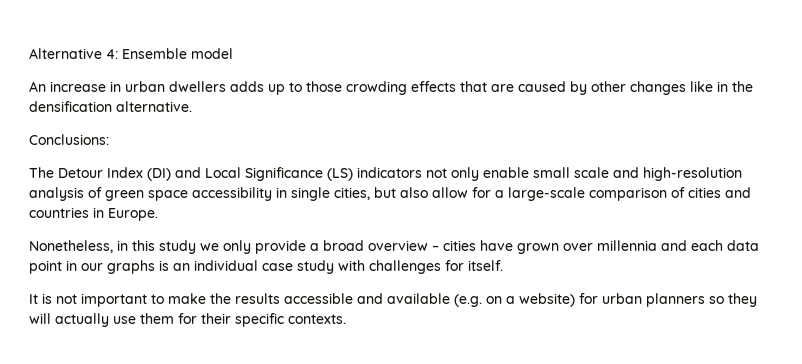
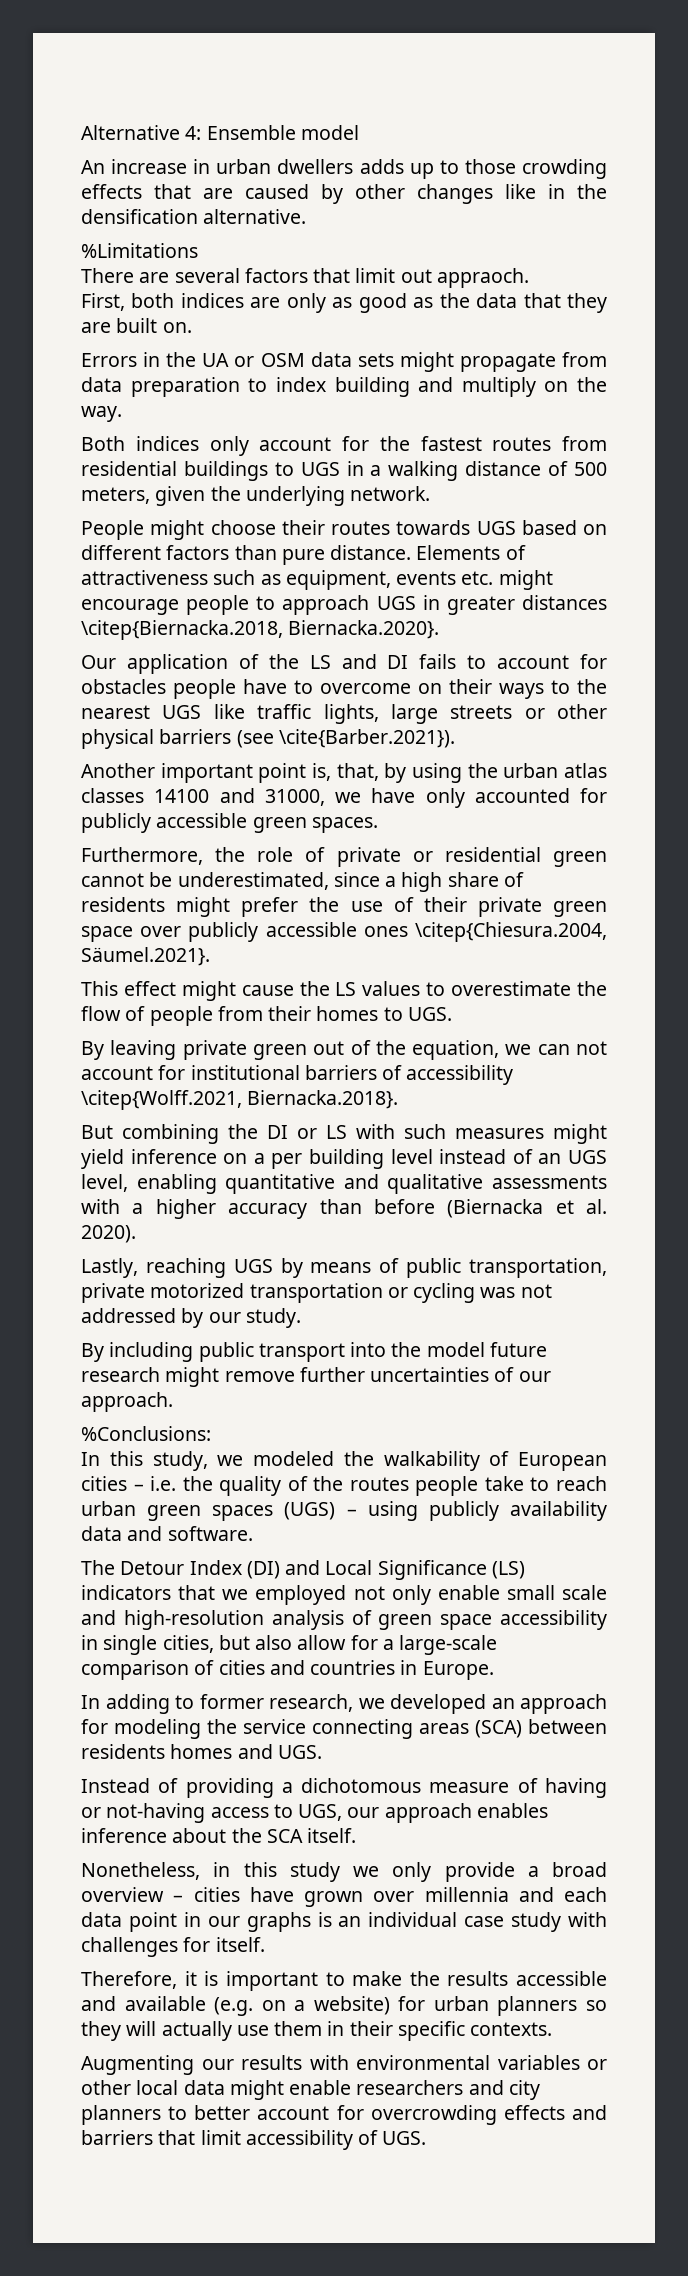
- Conclusions:
+ %Limitations
+ There are several factors that limit out appraoch.
+ First, both indices are only as good as the data that they are built on.
+ Errors in the UA or OSM data sets might propagate from data preparation to index building and multiply on the way.
+ Both indices only account for the fastest routes from residential buildings to UGS in a walking distance of 500 meters, given the underlying network.
+ People might choose their routes towards UGS based on different factors than pure distance. Elements of attractiveness such as equipment, events etc. might encourage people to approach UGS in greater distances \citep{Biernacka.2018, Biernacka.2020}.
+ Our application of the LS and DI fails to account for obstacles people have to overcome on their ways to the nearest UGS like traffic lights, large streets or other physical barriers (see \cite{Barber.2021}).
+ Another important point is, that, by using the urban atlas classes 14100 and 31000, we have only accounted for publicly accessible green spaces.
+ Furthermore, the role of private or residential green cannot be underestimated, since a high share of residents might prefer the use of their private green space over publicly accessible ones \citep{Chiesura.2004, Säumel.2021}.
+ This effect might cause the LS values to overestimate the flow of people from their homes to UGS.
+ By leaving private green out of the equation, we can not account for institutional barriers of accessibility \citep{Wolff.2021, Biernacka.2018}.
+ But combining the DI or LS with such measures might yield inference on a per building level instead of an UGS level, enabling quantitative and qualitative assessments with a higher accuracy than before (Biernacka et al. 2020).
+ Lastly, reaching UGS by means of public transportation, private motorized transportation or cycling was not addressed by our study.
+ By including public transport into the model future research might remove further uncertainties of our approach.
+ %Conclusions:
+ In this study, we modeled the walkability of European cities – i.e. the quality of the routes people take to reach urban green spaces (UGS) – using publicly availability data and software.
- The Detour Index (DI) and Local Significance (LS) indicators not only enable small scale and high-resolution analysis of green space accessibility in single cities, but also allow for a large-scale comparison of cities and countries in Europe.
+ The Detour Index (DI) and Local Significance (LS) indicators that we employed not only enable small scale and high-resolution analysis of green space accessibility in single cities, but also allow for a large-scale comparison of cities and countries in Europe.
+ In adding to former research, we developed an approach for modeling the service connecting areas (SCA) between residents homes and UGS.
+ Instead of providing a dichotomous measure of having or not-having access to UGS, our approach enables inference about the SCA itself.
- It is not important to make the results accessible and available (e.g. on a website) for urban planners so they will actually use them for their specific contexts.
+ Therefore, it is important to make the results accessible and available (e.g. on a website) for urban planners so they will actually use them in their specific contexts.
+ Augmenting our results with environmental variables or other local data might enable researchers and city planners to better account for overcrowding effects and barriers that limit accessibility of UGS.

